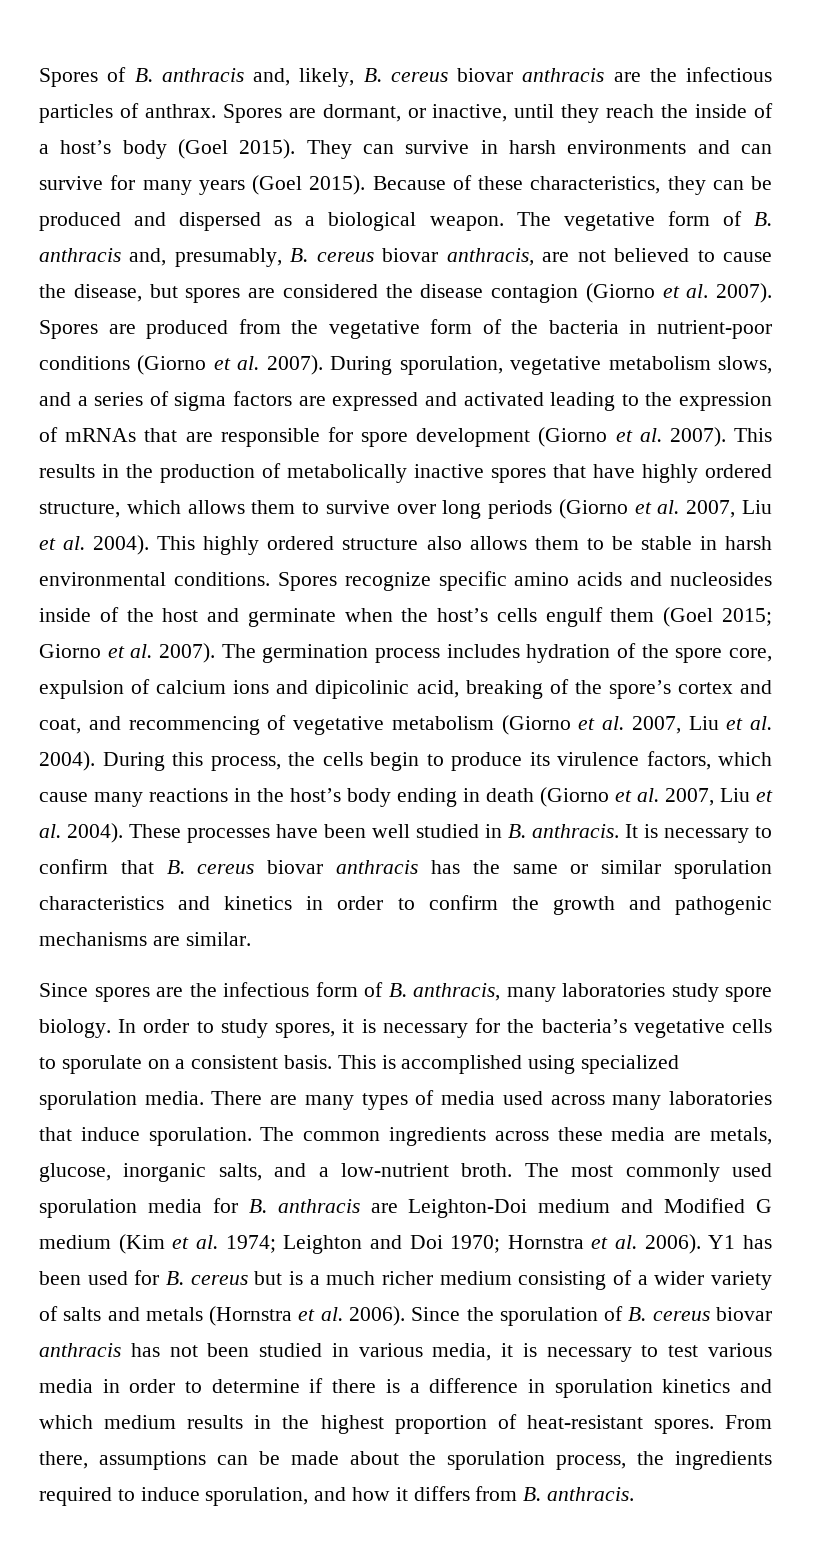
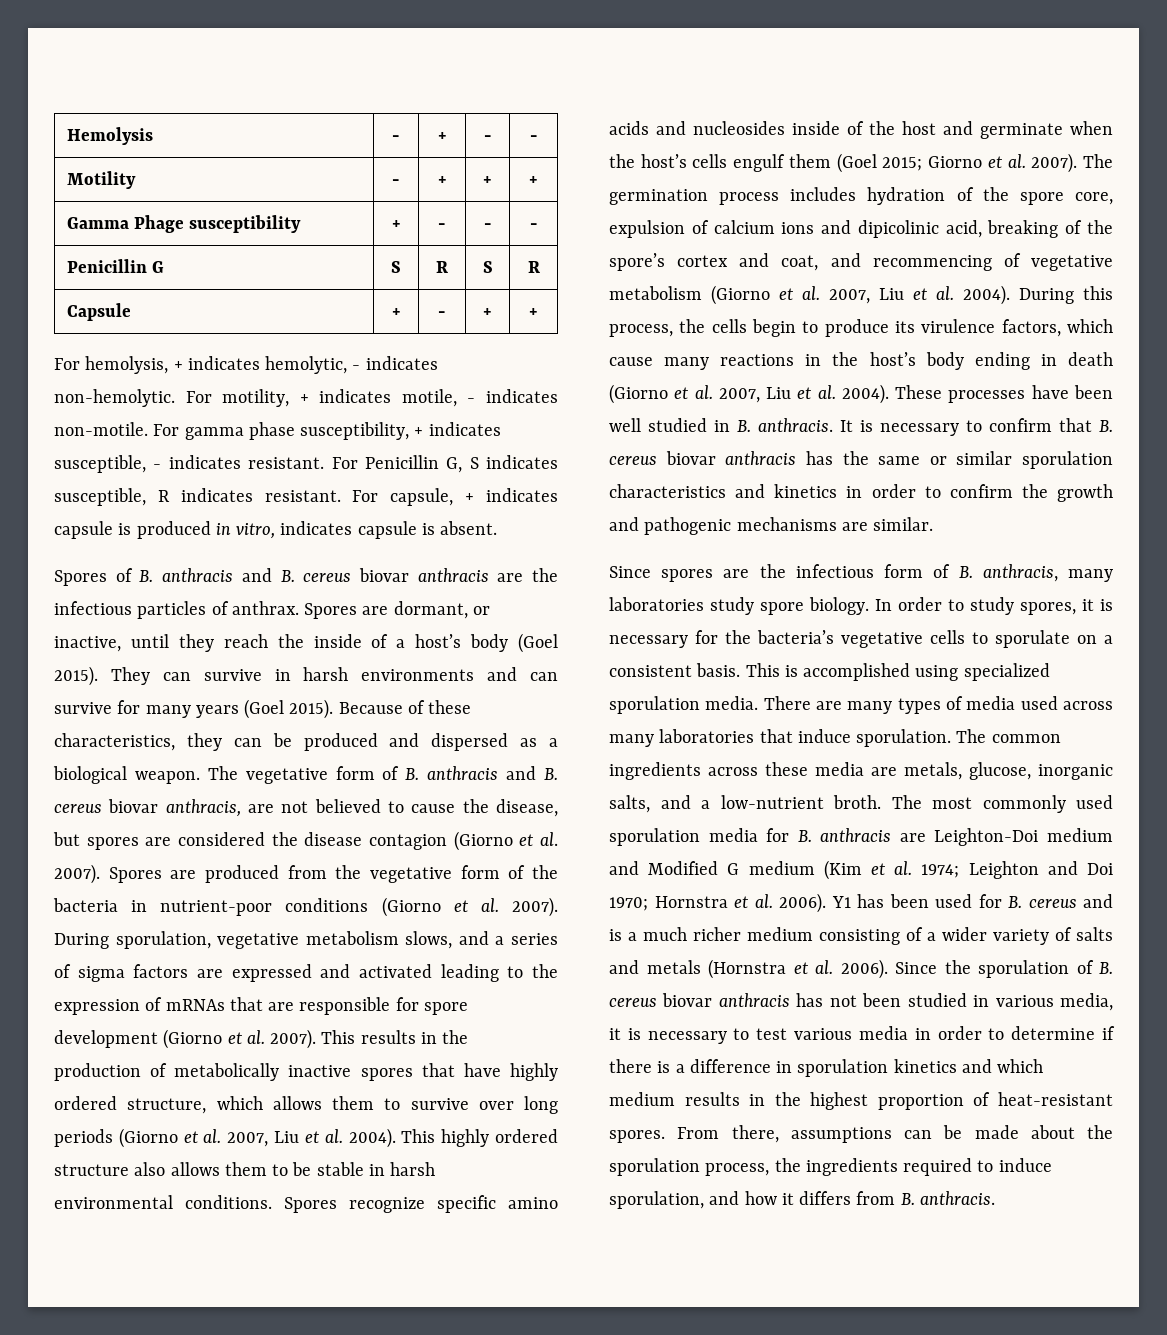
+ Hemolysis | - | + | - | -
+ Motility | - | + | + | +
+ Gamma Phage susceptibility | + | - | - | -
+ Penicillin G | S | R | S | R
+ Capsule | + | - | + | +
+ For hemolysis, + indicates hemolytic, - indicates non-hemolytic. For motility, + indicates motile, - indicates non-motile. For gamma phase susceptibility, + indicates susceptible, - indicates resistant. For Penicillin G, S indicates susceptible, R indicates resistant. For capsule, + indicates capsule is produced in vitro, indicates capsule is absent.
- Spores of B. anthracis and, likely, B. cereus biovar anthracis are the infectious particles of anthrax.
+ Spores of B. anthracis and B. cereus biovar anthracis are the infectious particles of anthrax.
- The vegetative form of B. anthracis and, presumably, B. cereus biovar anthracis, are not believed to cause the disease, but spores are considered the disease contagion (Giorno et al. 2007).
+ The vegetative form of B. anthracis and B. cereus biovar anthracis, are not believed to cause the disease, but spores are considered the disease contagion (Giorno et al. 2007).
- Y1 has been used for B. cereus but is a much richer medium consisting of a wider variety of salts and metals (Hornstra et al. 2006).
+ Y1 has been used for B. cereus and is a much richer medium consisting of a wider variety of salts and metals (Hornstra et al. 2006).

